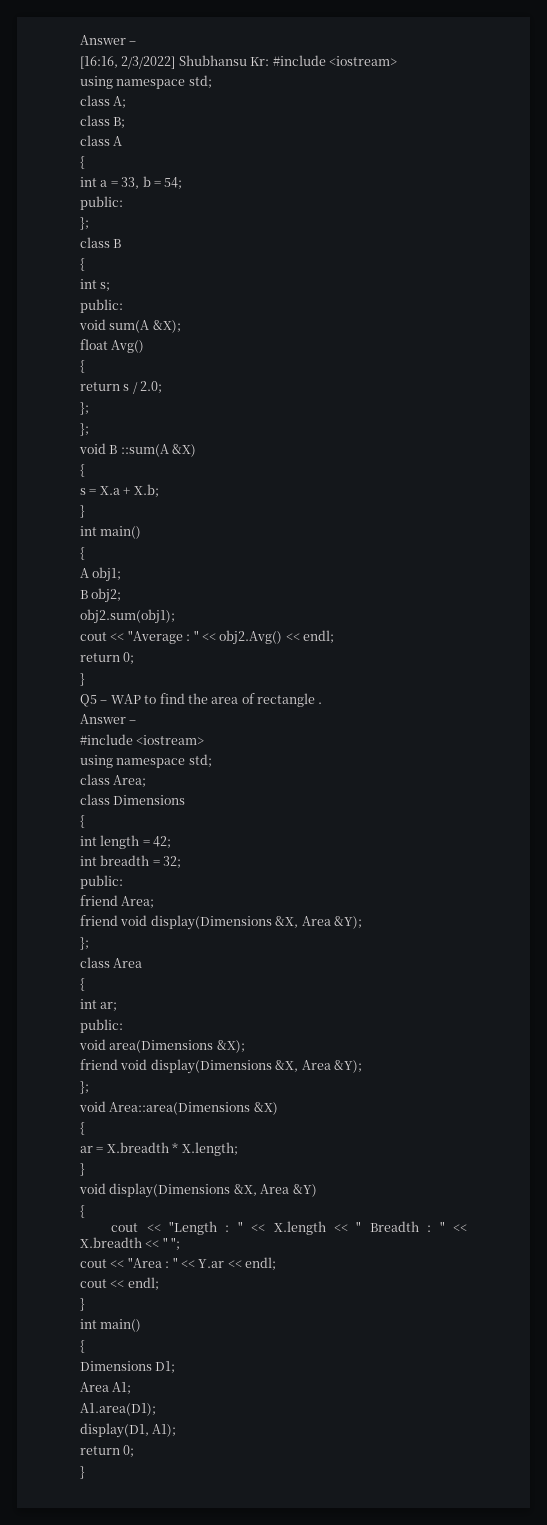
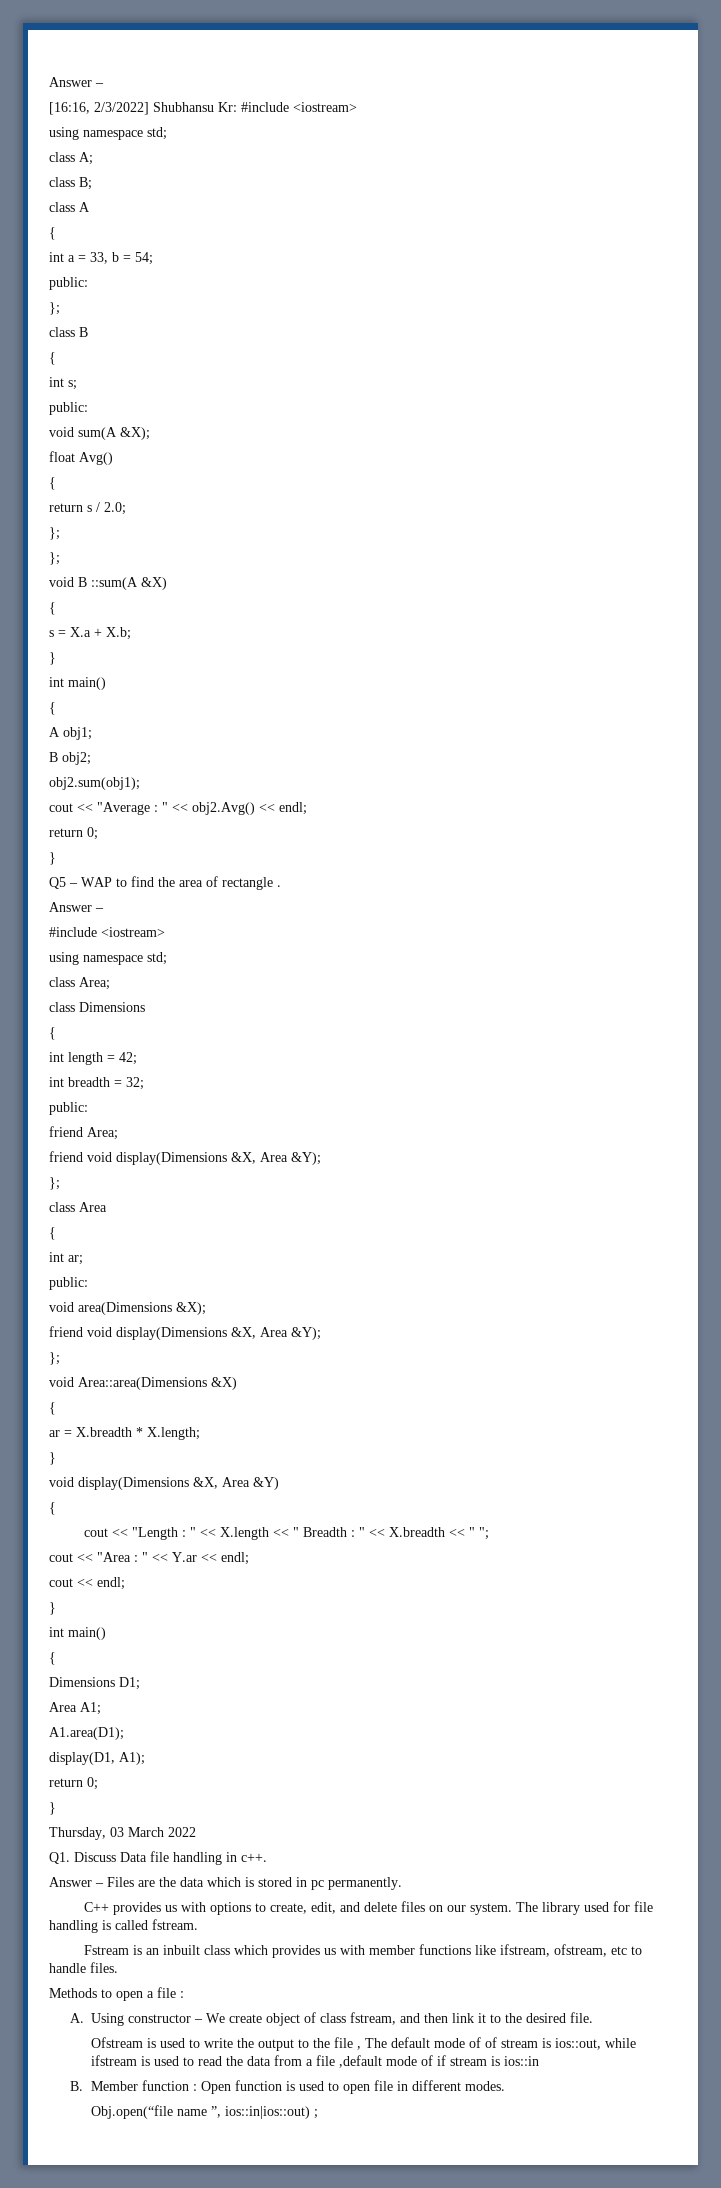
+ Thursday, 03 March 2022
+ Q1. Discuss Data file handling in c++.
+ Answer – Files are the data which is stored in pc permanently.
+ C++ provides us with options to create, edit, and delete files on our system. The library used for file handling is called fstream.
+ Fstream is an inbuilt class which provides us with member functions like ifstream, ofstream, etc to handle files.
+ Methods to open a file :
+ A. Using constructor – We create object of class fstream, and then link it to the desired file.
+ Ofstream is used to write the output to the file , The default mode of of stream is ios::out, while ifstream is used to read the data from a file ,default mode of if stream is ios::in
+ B. Member function : Open function is used to open file in different modes.
+ Obj.open(“file name ”, ios::in|ios::out) ;

